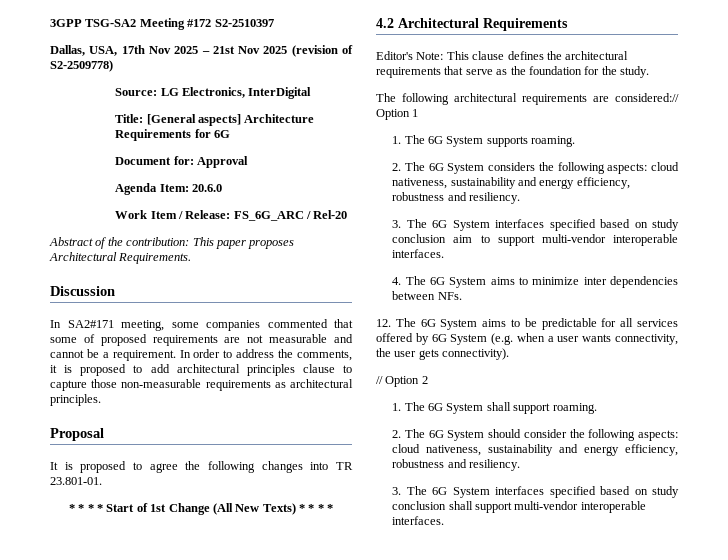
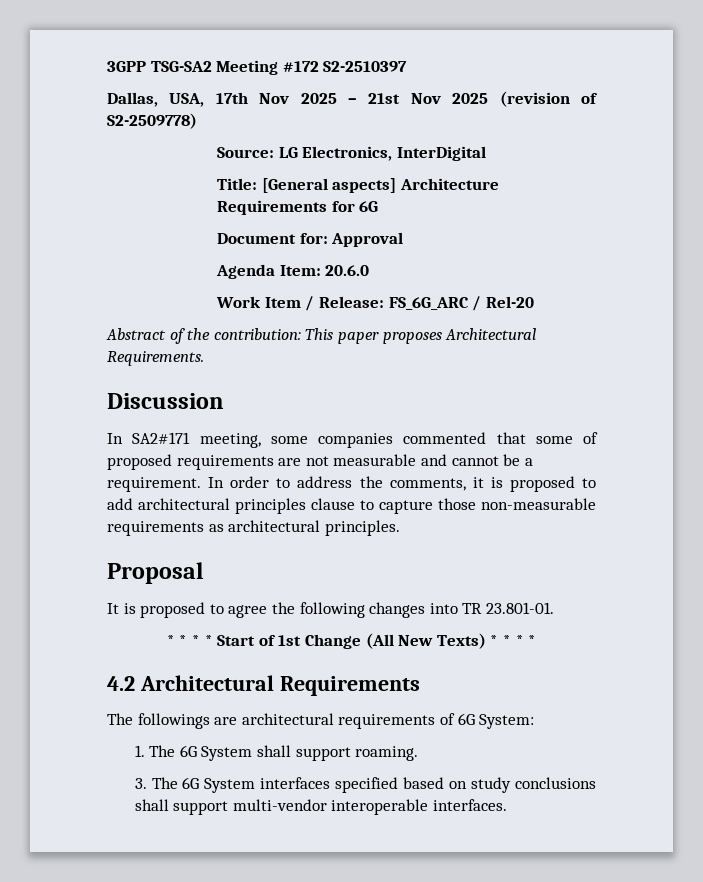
- Editor's Note: This clause defines the architectural requirements that serve as the foundation for the study.
- The following architectural requirements are considered:// Option 1
- 1. The 6G System supports roaming.
- 2. The 6G System considers the following aspects: cloud nativeness, sustainability and energy efficiency, robustness and resiliency.
- 3. The 6G System interfaces specified based on study conclusion aim to support multi-vendor interoperable interfaces.
- 4. The 6G System aims to minimize inter dependencies between NFs.
- 12. The 6G System aims to be predictable for all services offered by 6G System (e.g. when a user wants connectivity, the user gets connectivity).
- // Option 2
+ The followings are architectural requirements of 6G System:
  1. The 6G System shall support roaming.
- 2. The 6G System should consider the following aspects: cloud nativeness, sustainability and energy efficiency, robustness and resiliency.
- 3. The 6G System interfaces specified based on study conclusion shall support multi-vendor interoperable interfaces.
+ 3. The 6G System interfaces specified based on study conclusions shall support multi-vendor interoperable interfaces.

